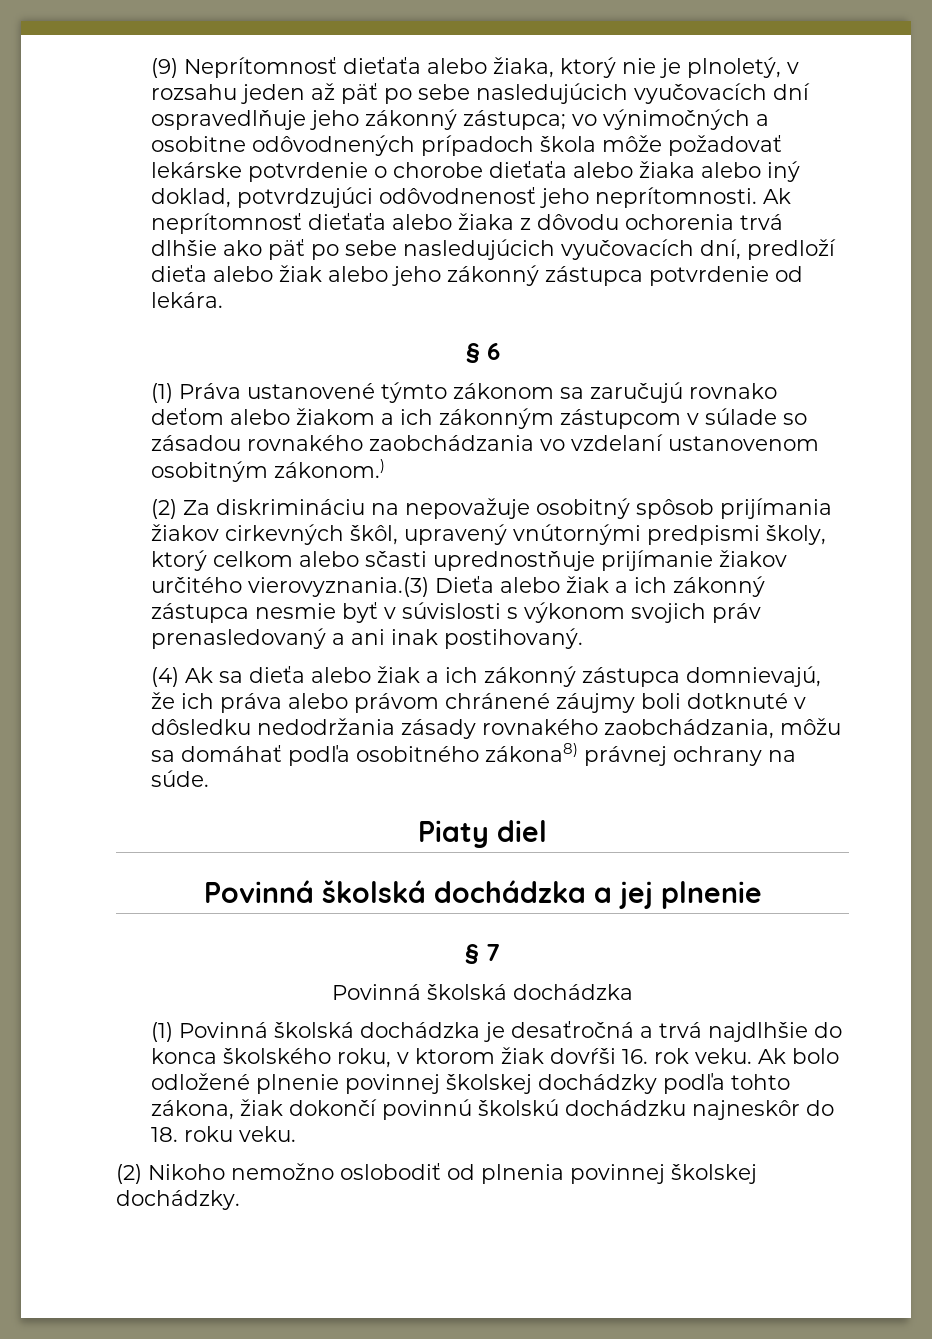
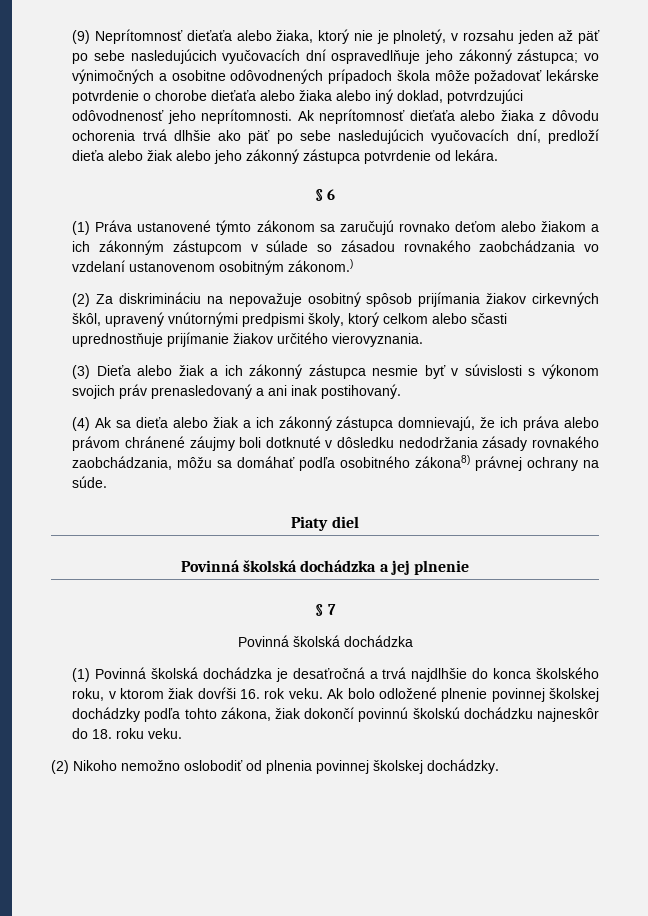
- (2) Za diskrimináciu na nepovažuje osobitný spôsob prijímania žiakov cirkevných škôl, upravený vnútornými predpismi školy, ktorý celkom alebo sčasti uprednostňuje prijímanie žiakov určitého vierovyznania.(3) Dieťa alebo žiak a ich zákonný zástupca nesmie byť v súvislosti s výkonom svojich práv prenasledovaný a ani inak postihovaný.
+ (2) Za diskrimináciu na nepovažuje osobitný spôsob prijímania žiakov cirkevných škôl, upravený vnútornými predpismi školy, ktorý celkom alebo sčasti uprednostňuje prijímanie žiakov určitého vierovyznania.
+ (3) Dieťa alebo žiak a ich zákonný zástupca nesmie byť v súvislosti s výkonom svojich práv prenasledovaný a ani inak postihovaný.

